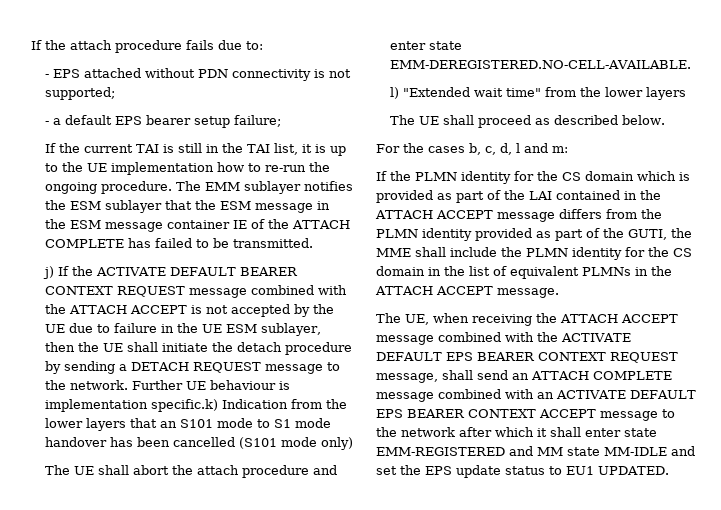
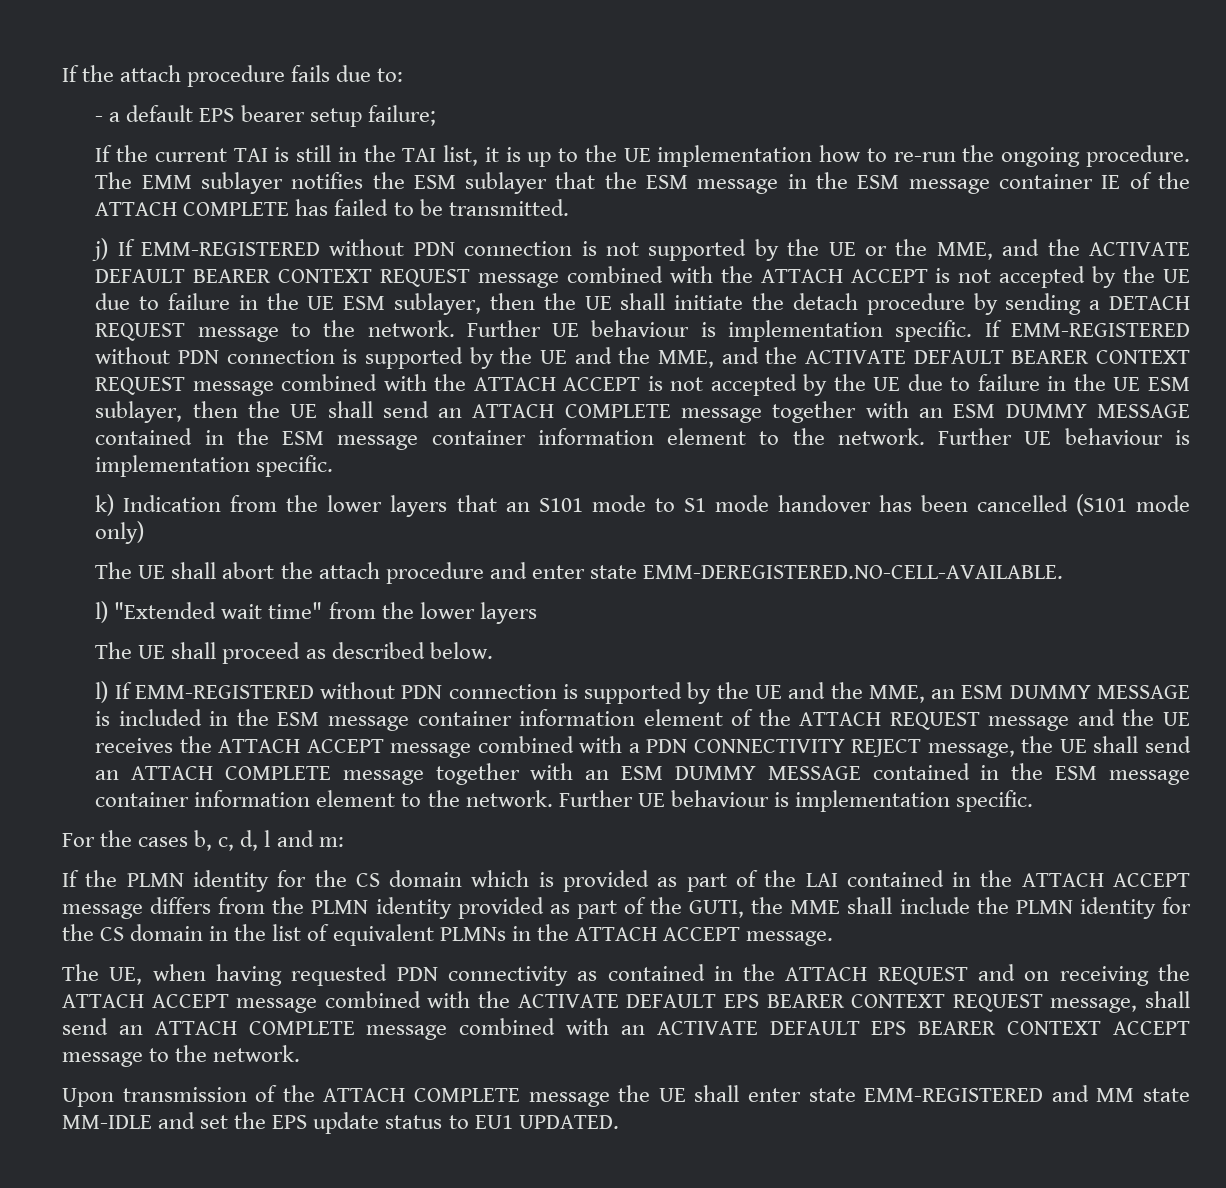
- - EPS attached without PDN connectivity is not supported;
- j) If the ACTIVATE DEFAULT BEARER CONTEXT REQUEST message combined with the ATTACH ACCEPT is not accepted by the UE due to failure in the UE ESM sublayer, then the UE shall initiate the detach procedure by sending a DETACH REQUEST message to the network.
+ j) If EMM-REGISTERED without PDN connection is not supported by the UE or the MME, and the ACTIVATE DEFAULT BEARER CONTEXT REQUEST message combined with the ATTACH ACCEPT is not accepted by the UE due to failure in the UE ESM sublayer, then the UE shall initiate the detach procedure by sending a DETACH REQUEST message to the network.
- Further UE behaviour is implementation specific.k) Indication from the lower layers that an S101 mode to S1 mode handover has been cancelled (S101 mode only)
+ Further UE behaviour is implementation specific. If EMM-REGISTERED without PDN connection is supported by the UE and the MME, and the ACTIVATE DEFAULT BEARER CONTEXT REQUEST message combined with the ATTACH ACCEPT is not accepted by the UE due to failure in the UE ESM sublayer, then the UE shall send an ATTACH COMPLETE message together with an ESM DUMMY MESSAGE contained in the ESM message container information element to the network. Further UE behaviour is implementation specific.
+ k) Indication from the lower layers that an S101 mode to S1 mode handover has been cancelled (S101 mode only)
+ l) If EMM-REGISTERED without PDN connection is supported by the UE and the MME, an ESM DUMMY MESSAGE is included in the ESM message container information element of the ATTACH REQUEST message and the UE receives the ATTACH ACCEPT message combined with a PDN CONNECTIVITY REJECT message, the UE shall send an ATTACH COMPLETE message together with an ESM DUMMY MESSAGE contained in the ESM message container information element to the network. Further UE behaviour is implementation specific.
- The UE, when receiving the ATTACH ACCEPT message combined with the ACTIVATE DEFAULT EPS BEARER CONTEXT REQUEST message, shall send an ATTACH COMPLETE message combined with an ACTIVATE DEFAULT EPS BEARER CONTEXT ACCEPT message to the network after which it shall enter state EMM-REGISTERED and MM state MM-IDLE and set the EPS update status to EU1 UPDATED.
+ The UE, when having requested PDN connectivity as contained in the ATTACH REQUEST and on receiving the ATTACH ACCEPT message combined with the ACTIVATE DEFAULT EPS BEARER CONTEXT REQUEST message, shall send an ATTACH COMPLETE message combined with an ACTIVATE DEFAULT EPS BEARER CONTEXT ACCEPT message to the network.
+ Upon transmission of the ATTACH COMPLETE message the UE shall enter state EMM-REGISTERED and MM state MM-IDLE and set the EPS update status to EU1 UPDATED.

